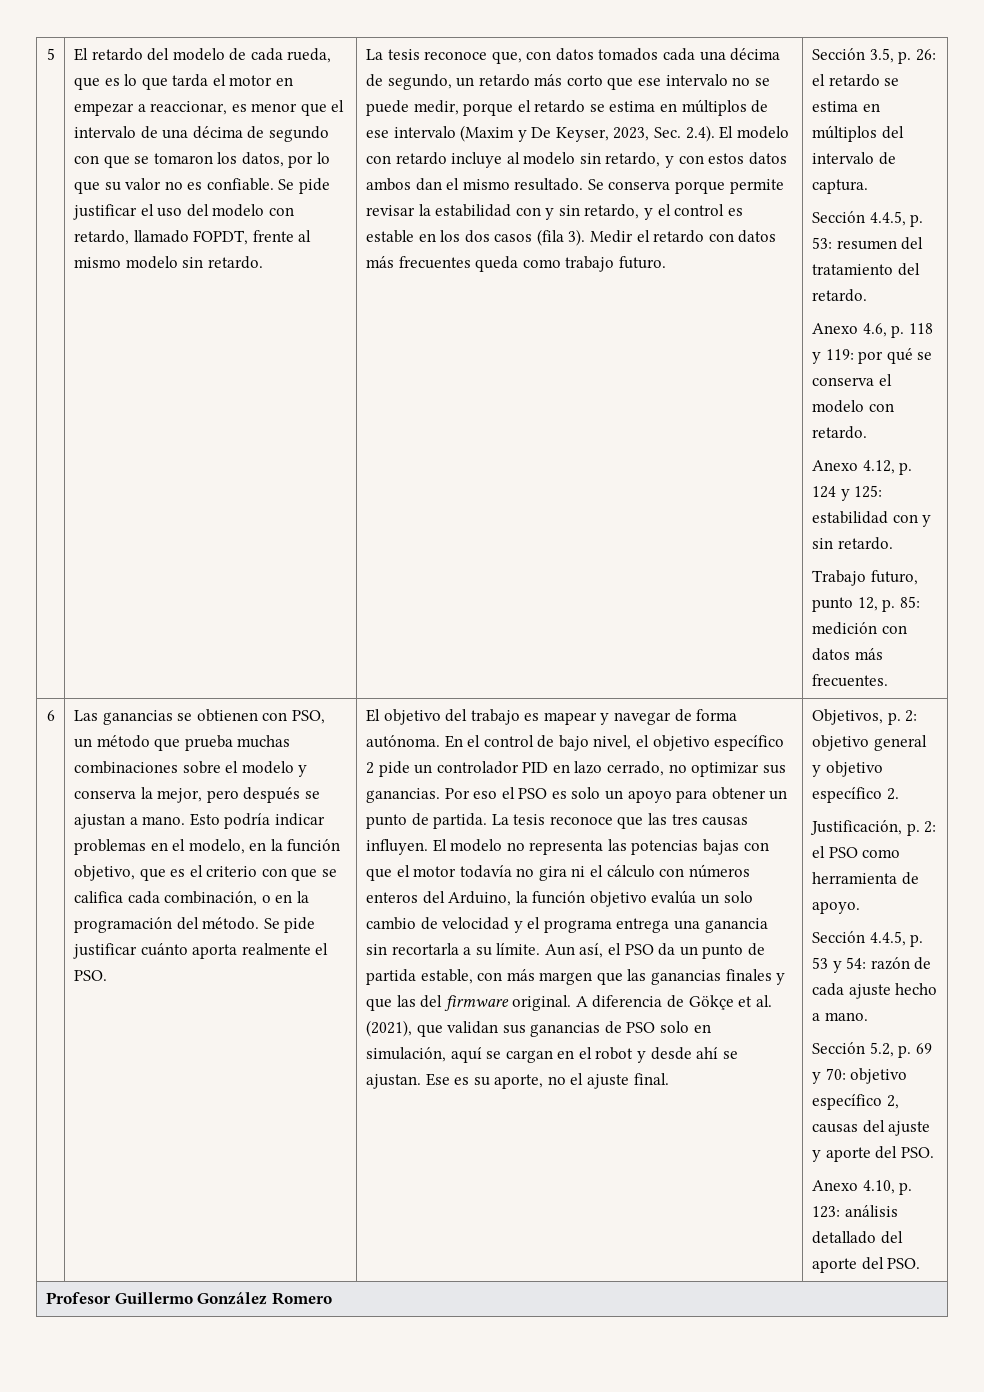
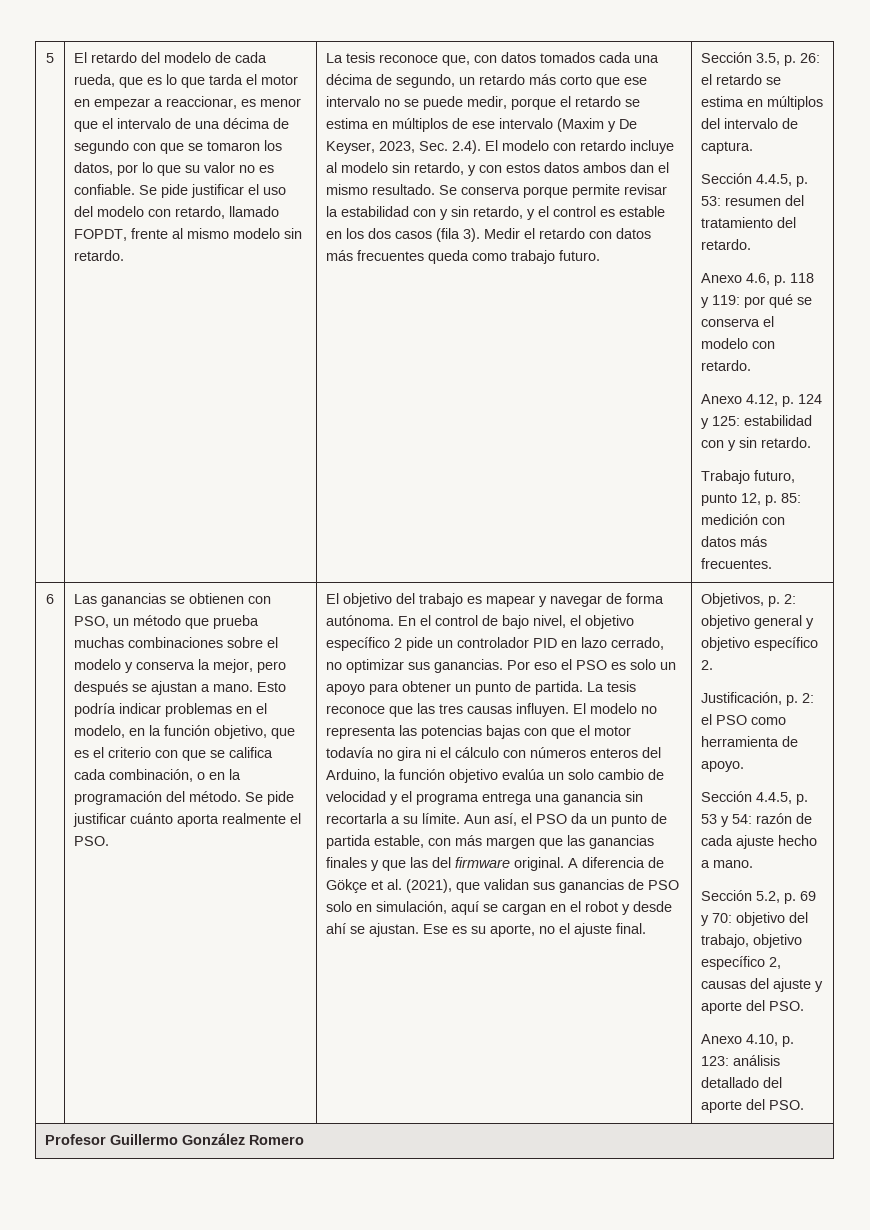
- Sección 5.2, p. 69 y 70: objetivo específico 2, causas del ajuste y aporte del PSO.
+ Sección 5.2, p. 69 y 70: objetivo del trabajo, objetivo específico 2, causas del ajuste y aporte del PSO.

